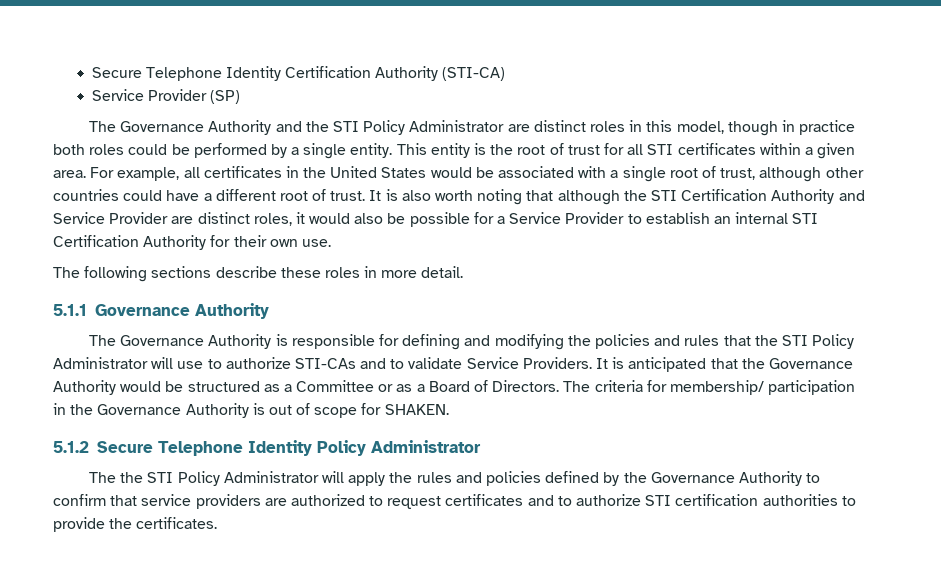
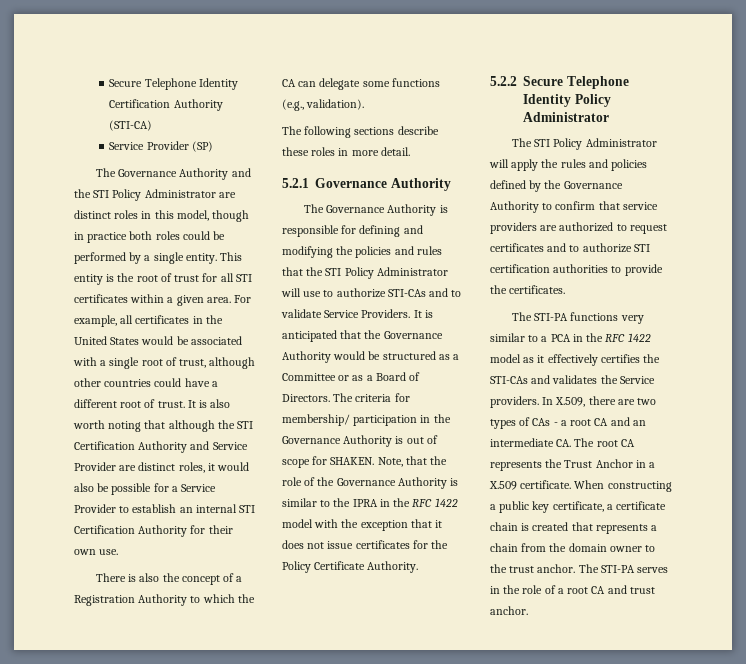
+ There is also the concept of a Registration Authority to which the CA can delegate some functions (e.g., validation).
- 5.1.1 Governance Authority
+ 5.2.1 Governance Authority
- The criteria for membership/ participation in the Governance Authority is out of scope for SHAKEN.
- 5.1.2 Secure Telephone Identity Policy Administrator
+ The criteria for membership/ participation in the Governance Authority is out of scope for SHAKEN. Note, that the role of the Governance Authority is similar to the IPRA in the RFC 1422 model with the exception that it does not issue certificates for the Policy Certificate Authority.
+ 5.2.2 Secure Telephone Identity Policy Administrator
- The the STI Policy Administrator will apply the rules and policies defined by the Governance Authority to confirm that service providers are authorized to request certificates and to authorize STI certification authorities to provide the certificates.
+ The STI Policy Administrator will apply the rules and policies defined by the Governance Authority to confirm that service providers are authorized to request certificates and to authorize STI certification authorities to provide the certificates.
+ The STI-PA functions very similar to a PCA in the RFC 1422 model as it effectively certifies the STI-CAs and validates the Service providers. In X.509, there are two types of CAs - a root CA and an intermediate CA. The root CA represents the Trust Anchor in a X.509 certificate. When constructing a public key certificate, a certificate chain is created that represents a chain from the domain owner to the trust anchor. The STI-PA serves in the role of a root CA and trust anchor.

